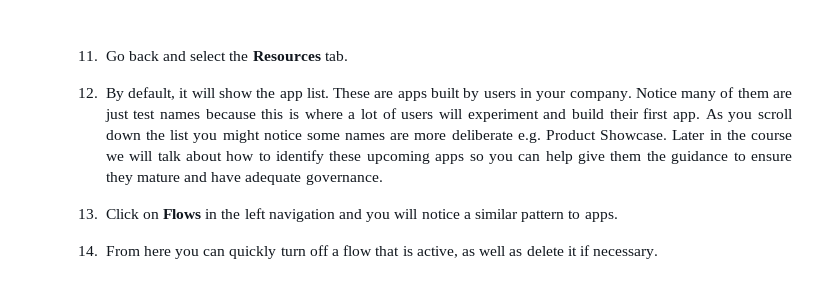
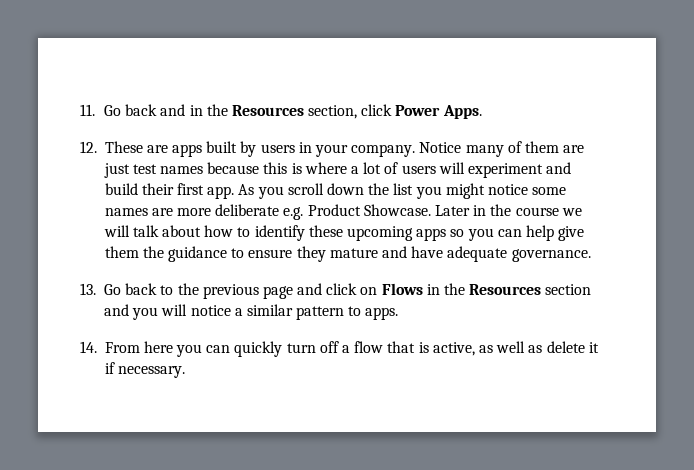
- 11. Go back and select the Resources tab.
- 12. By default, it will show the app list. These are apps built by users in your company.
+ 11. Go back and in the Resources section, click Power Apps.
+ 12. These are apps built by users in your company.
- 13. Click on Flows in the left navigation and you will notice a similar pattern to apps.
+ 13. Go back to the previous page and click on Flows in the Resources section and you will notice a similar pattern to apps.

